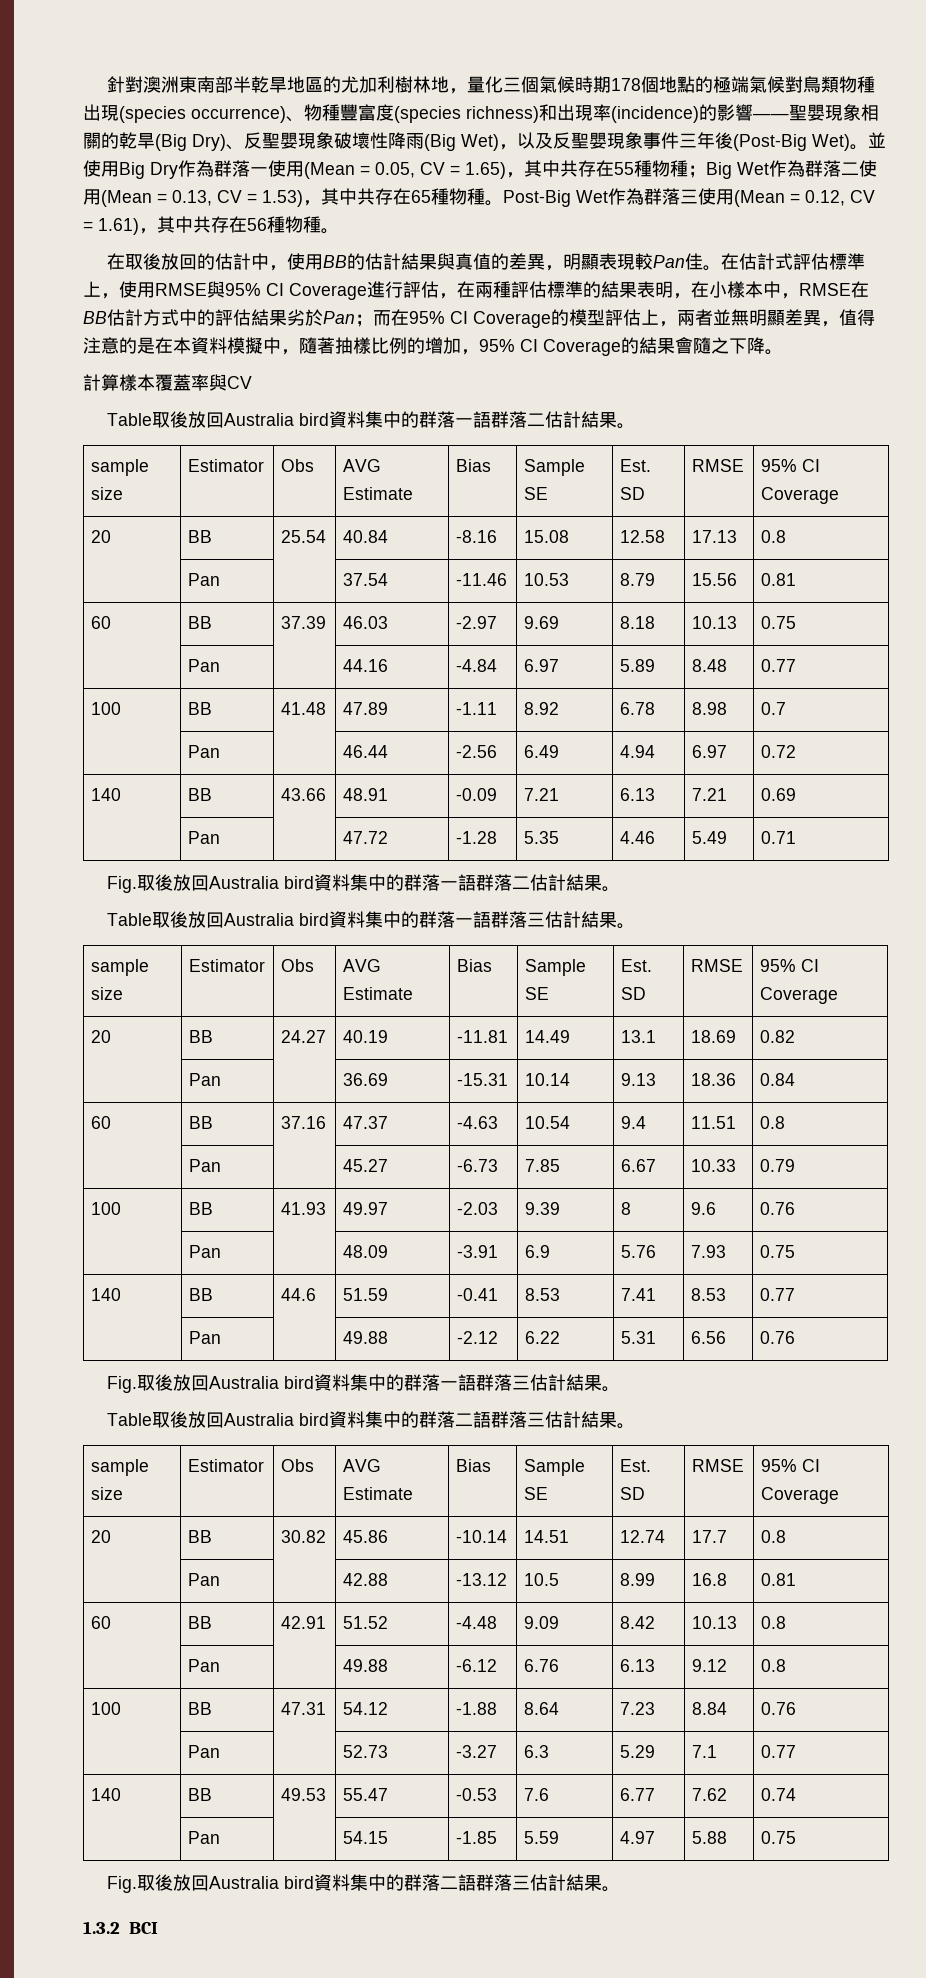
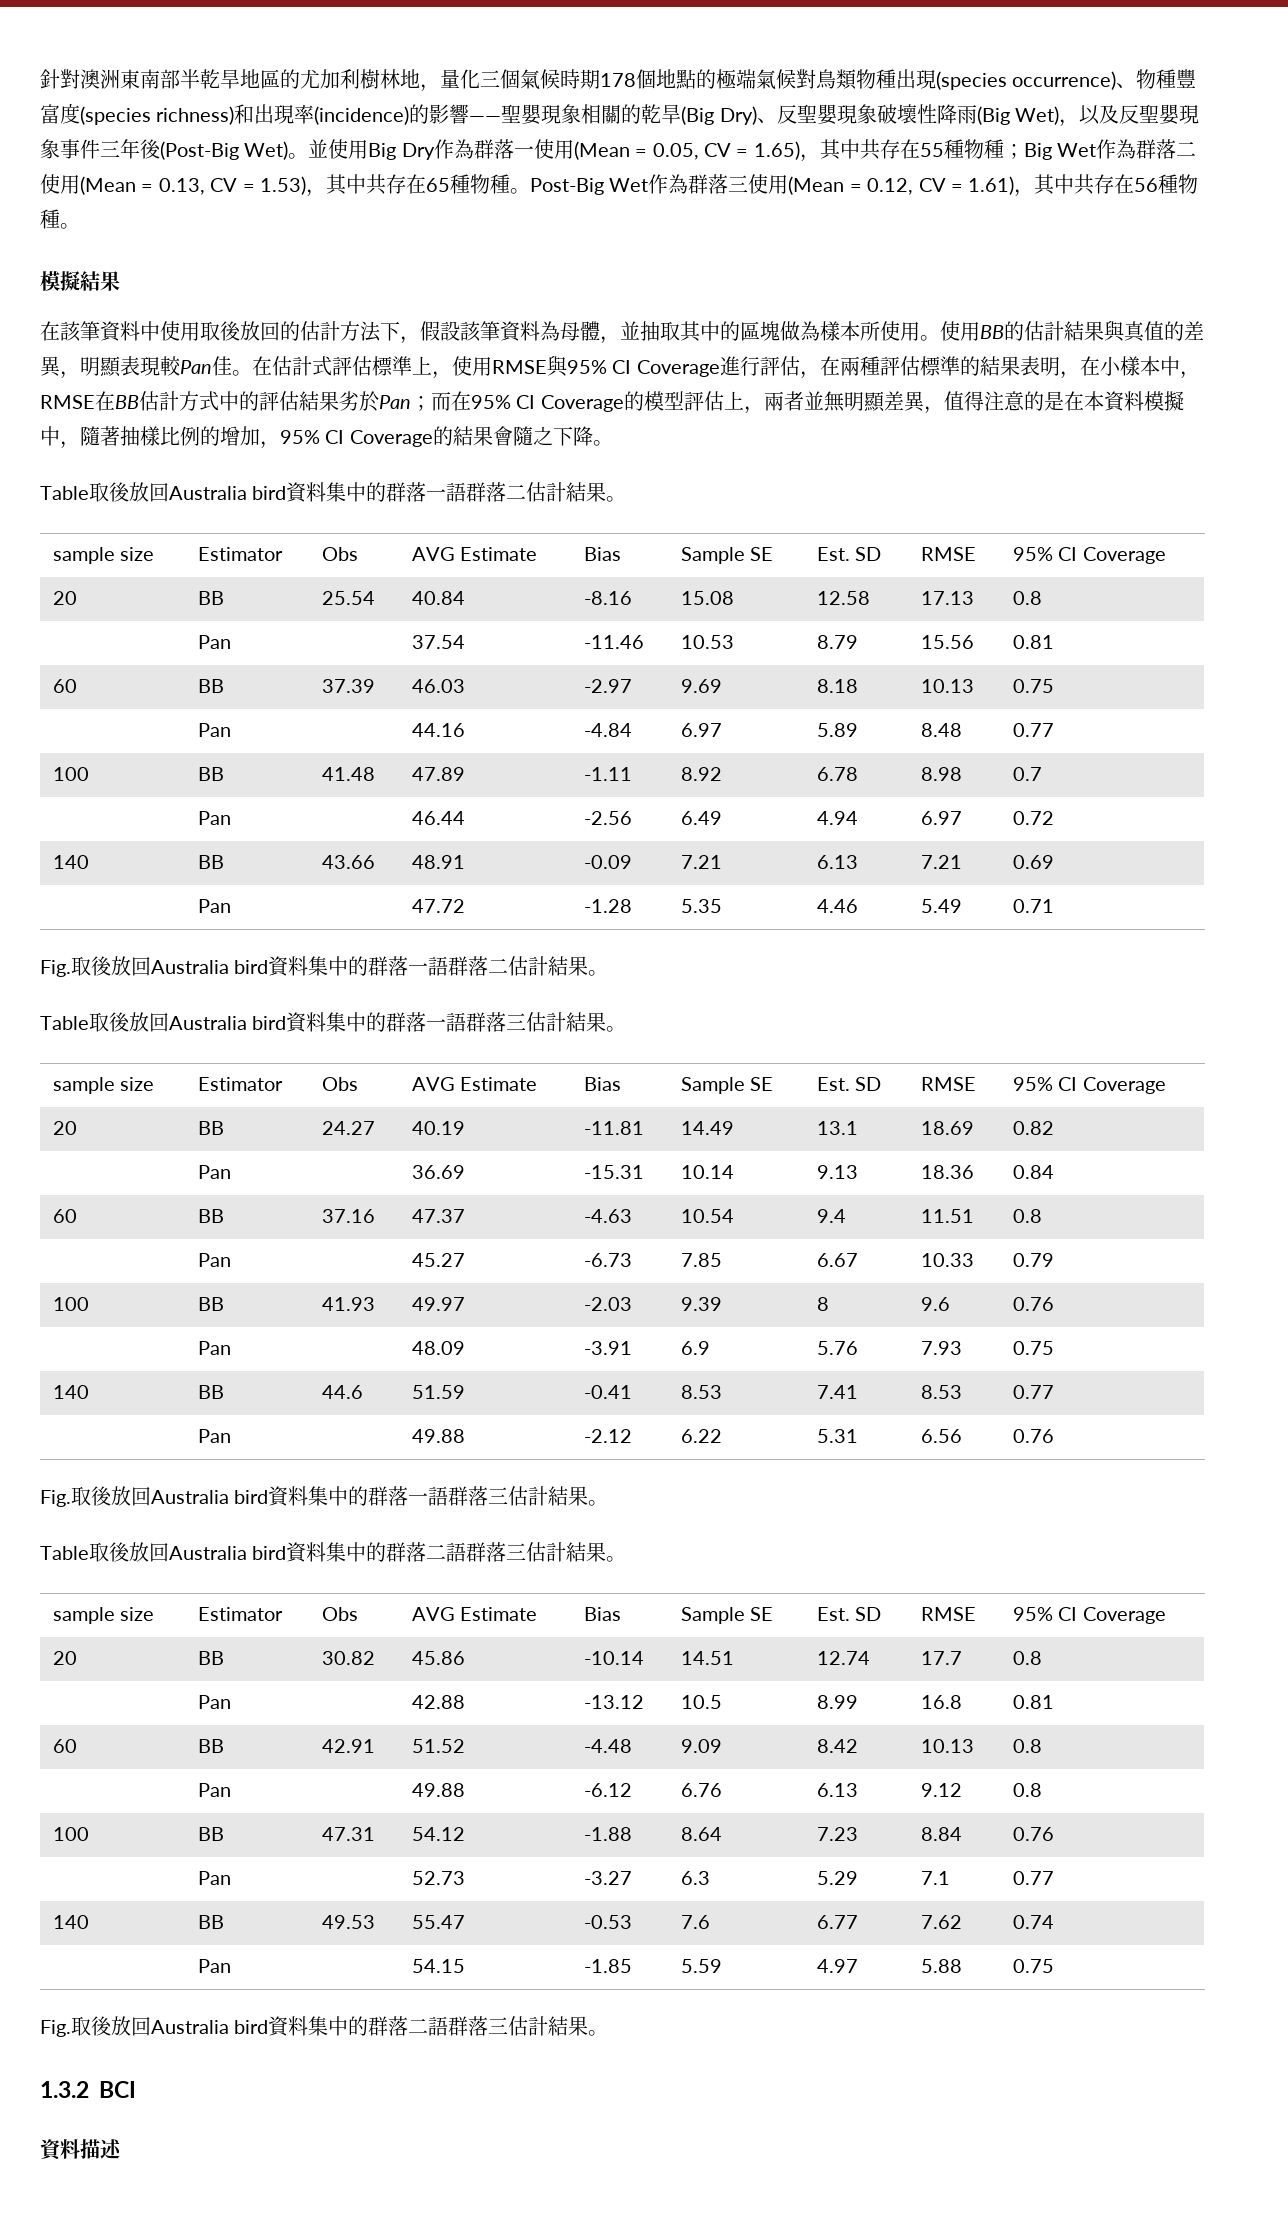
- 在取後放回的估計中，使用BB的估計結果與真值的差異，明顯表現較Pan佳。
+ 模擬結果
+ 在該筆資料中使用取後放回的估計方法下，假設該筆資料為母體，並抽取其中的區塊做為樣本所使用。使用BB的估計結果與真值的差異，明顯表現較Pan佳。
- 計算樣本覆蓋率與CV
+ 資料描述

